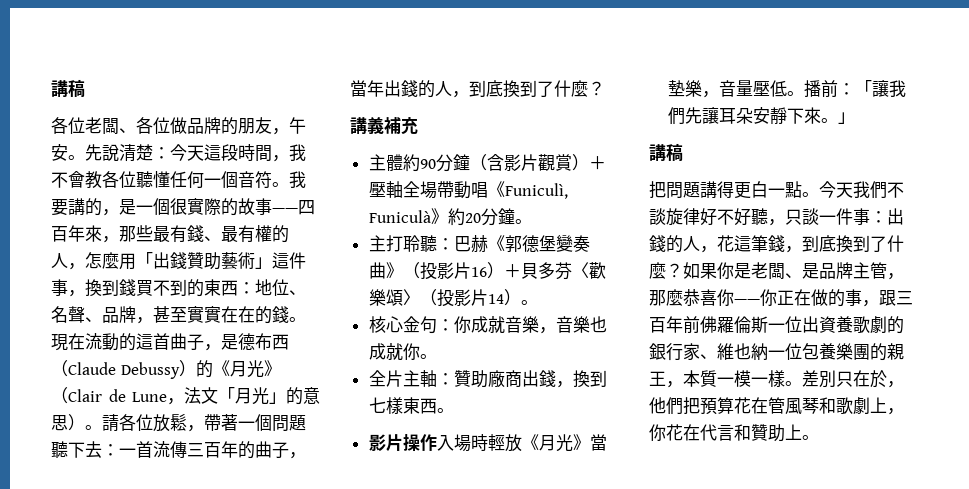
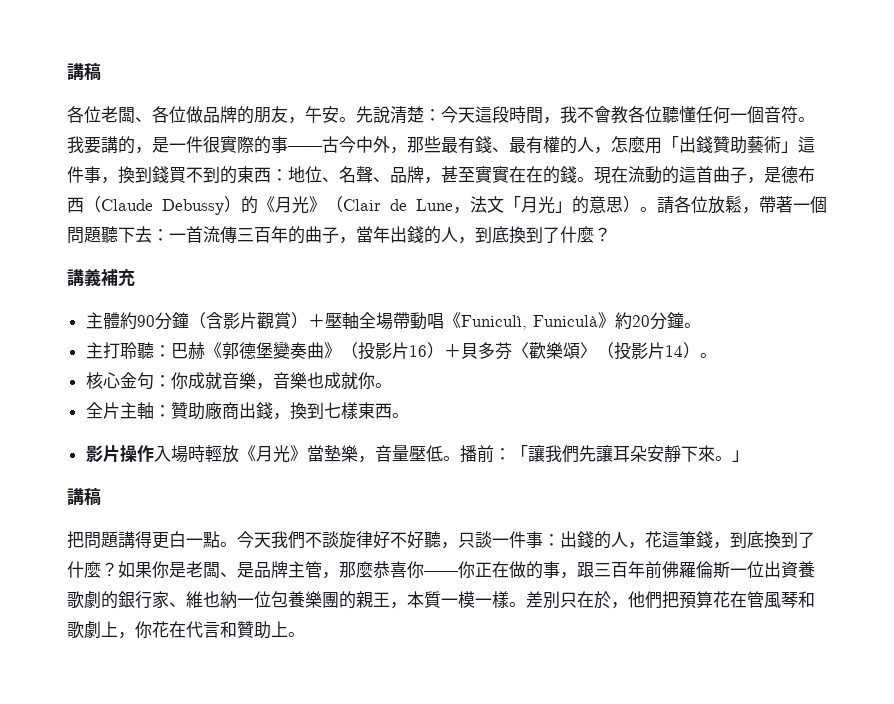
- 我要講的，是一個很實際的故事——四百年來，那些最有錢、最有權的人，怎麼用「出錢贊助藝術」這件事，換到錢買不到的東西：地位、名聲、品牌，甚至實實在在的錢。
+ 我要講的，是一件很實際的事——古今中外，那些最有錢、最有權的人，怎麼用「出錢贊助藝術」這件事，換到錢買不到的東西：地位、名聲、品牌，甚至實實在在的錢。

